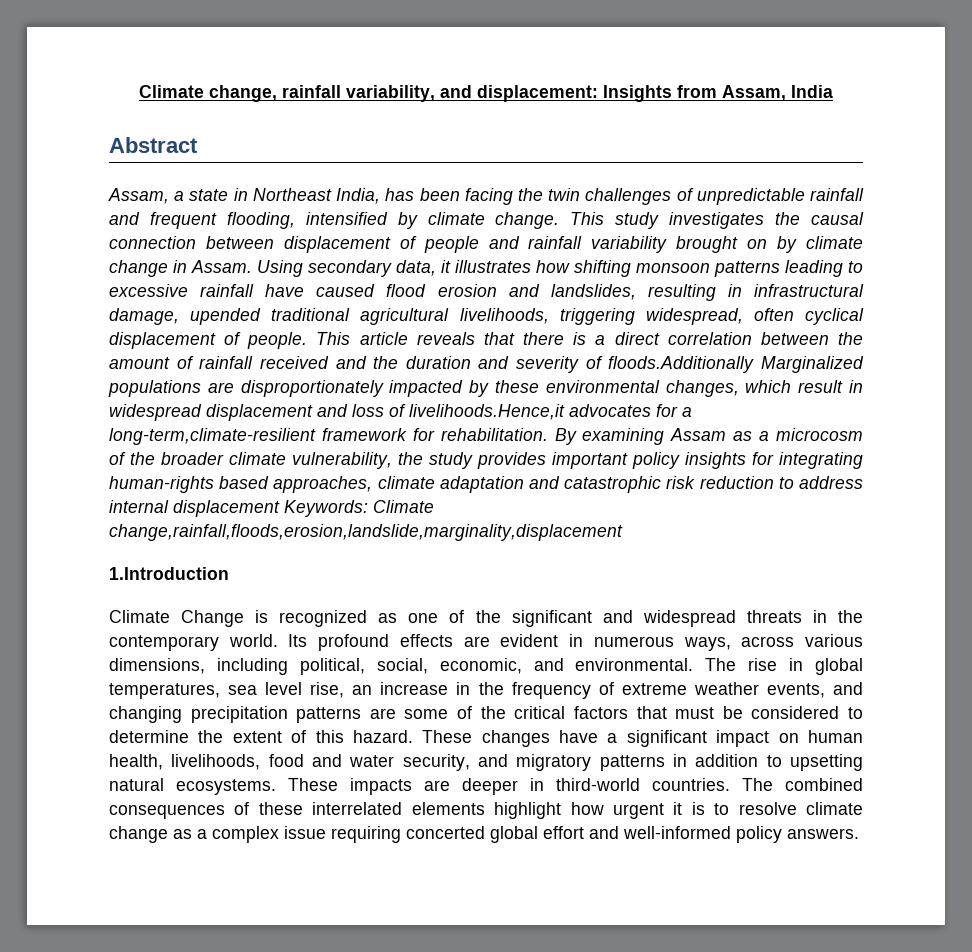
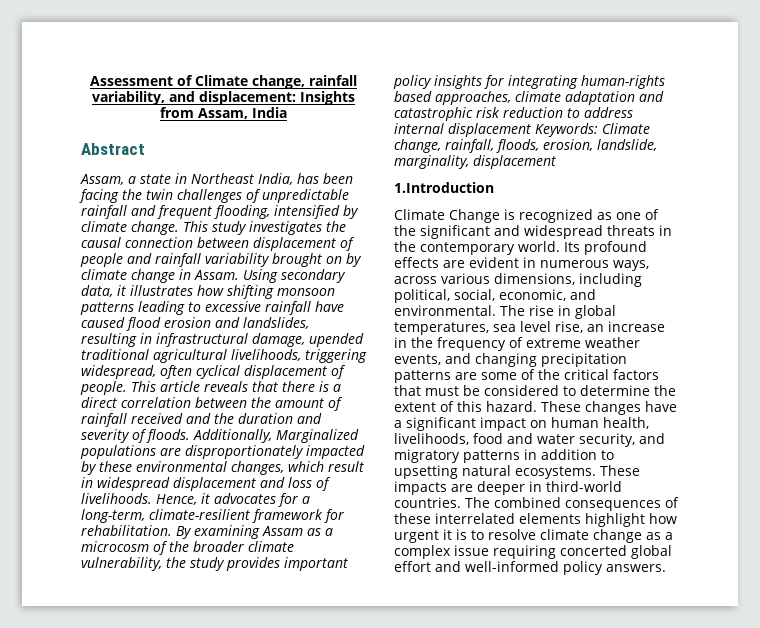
- Climate change, rainfall variability, and displacement: Insights from Assam, India
+ Assessment of Climate change, rainfall variability, and displacement: Insights from Assam, India
- This article reveals that there is a direct correlation between the amount of rainfall received and the duration and severity of floods.Additionally Marginalized populations are disproportionately impacted by these environmental changes, which result in widespread displacement and loss of livelihoods.Hence,it advocates for a long-term,climate-resilient framework for rehabilitation.
+ This article reveals that there is a direct correlation between the amount of rainfall received and the duration and severity of floods. Additionally, Marginalized populations are disproportionately impacted by these environmental changes, which result in widespread displacement and loss of livelihoods. Hence, it advocates for a long-term, climate-resilient framework for rehabilitation.
- By examining Assam as a microcosm of the broader climate vulnerability, the study provides important policy insights for integrating human-rights based approaches, climate adaptation and catastrophic risk reduction to address internal displacement Keywords: Climate change,rainfall,floods,erosion,landslide,marginality,displacement
+ By examining Assam as a microcosm of the broader climate vulnerability, the study provides important policy insights for integrating human-rights based approaches, climate adaptation and catastrophic risk reduction to address internal displacement Keywords: Climate change, rainfall, floods, erosion, landslide, marginality, displacement

